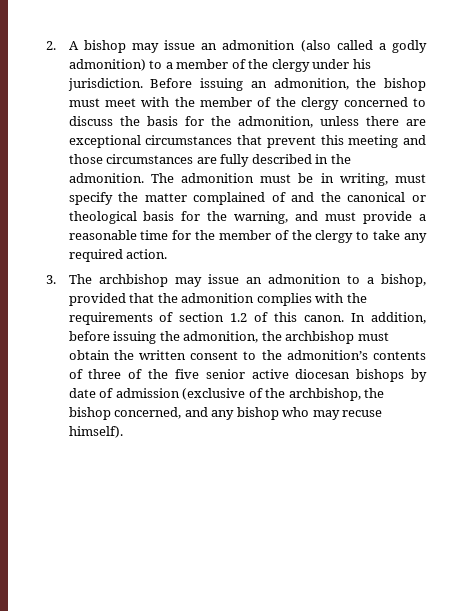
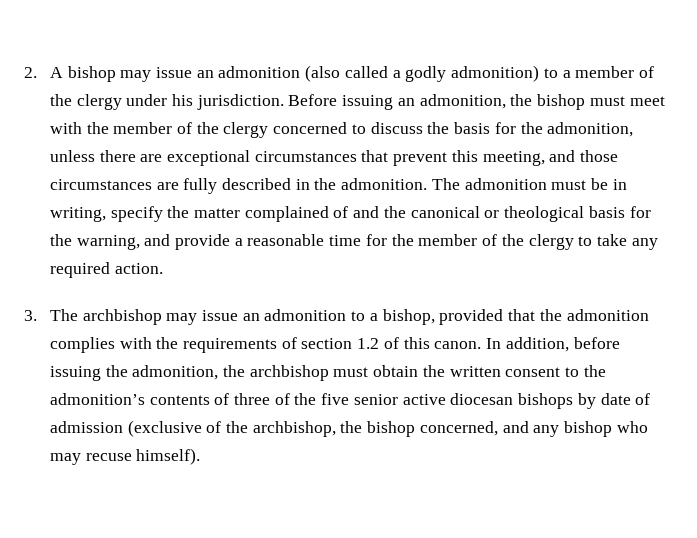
- Before issuing an admonition, the bishop must meet with the member of the clergy concerned to discuss the basis for the admonition, unless there are exceptional circumstances that prevent this meeting and those circumstances are fully described in the admonition.
+ Before issuing an admonition, the bishop must meet with the member of the clergy concerned to discuss the basis for the admonition, unless there are exceptional circumstances that prevent this meeting, and those circumstances are fully described in the admonition.
- The admonition must be in writing, must specify the matter complained of and the canonical or theological basis for the warning, and must provide a reasonable time for the member of the clergy to take any required action.
+ The admonition must be in writing, specify the matter complained of and the canonical or theological basis for the warning, and provide a reasonable time for the member of the clergy to take any required action.

